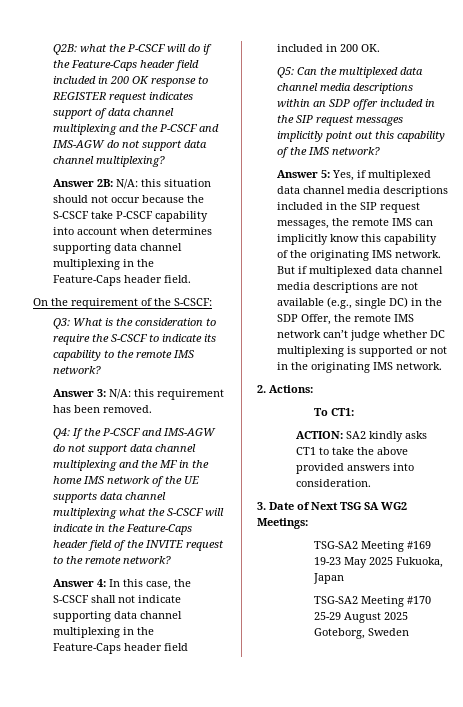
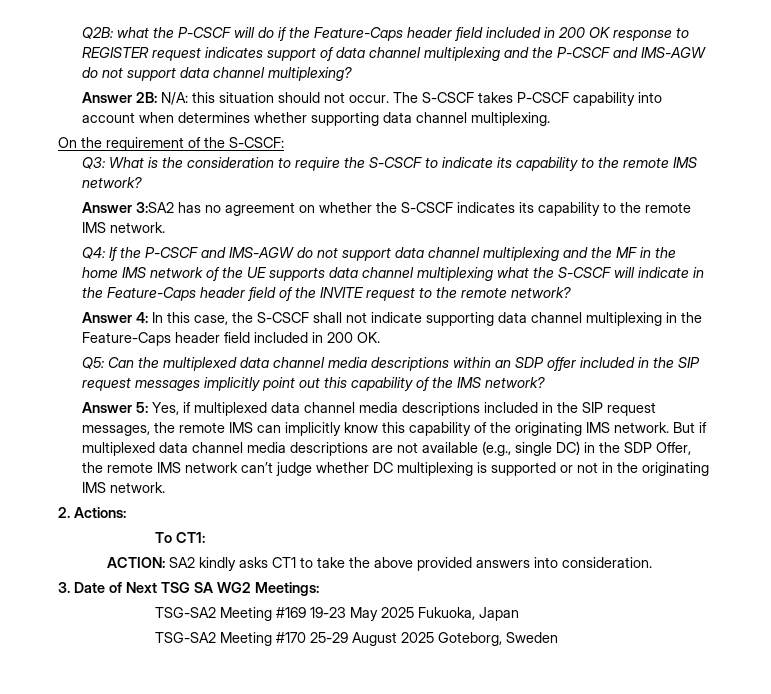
- Answer 2B: N/A: this situation should not occur because the S-CSCF take P-CSCF capability into account when determines supporting data channel multiplexing in the Feature-Caps header field.
+ Answer 2B: N/A: this situation should not occur. The S-CSCF takes P-CSCF capability into account when determines whether supporting data channel multiplexing.
- Answer 3: N/A: this requirement has been removed.
+ Answer 3:SA2 has no agreement on whether the S-CSCF indicates its capability to the remote IMS network.

